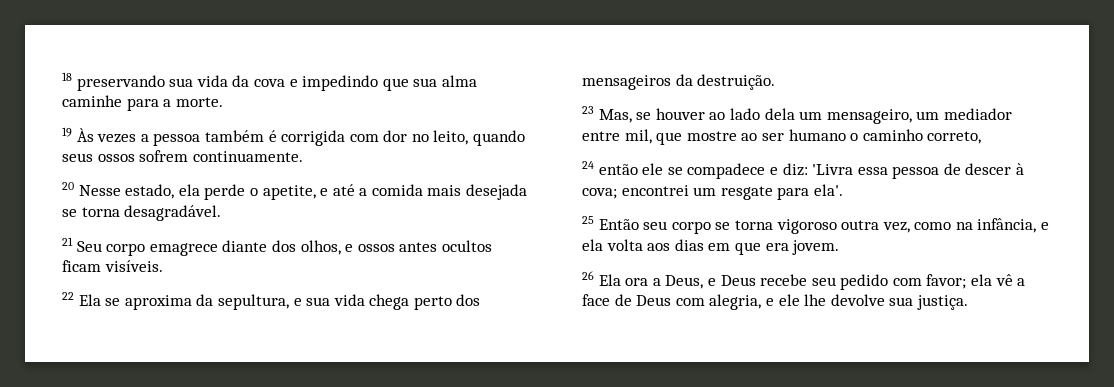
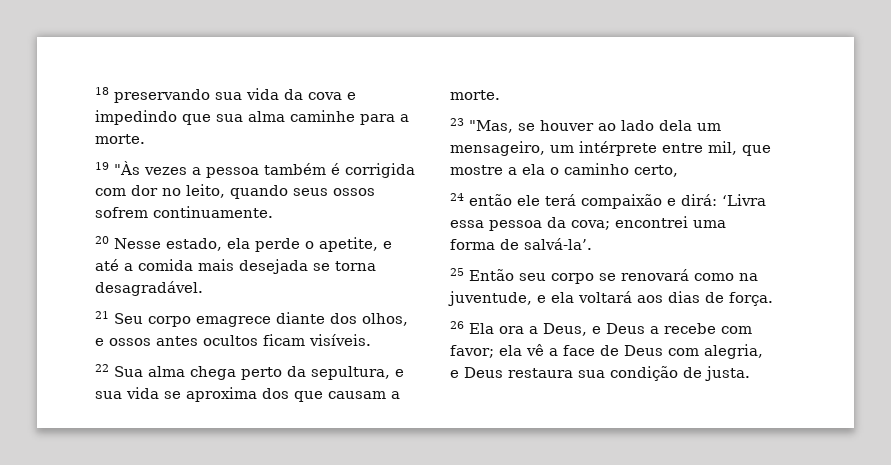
- 19 Às vezes a pessoa também é corrigida com dor no leito, quando seus ossos sofrem continuamente.
+ 19 "Às vezes a pessoa também é corrigida com dor no leito, quando seus ossos sofrem continuamente.
- 22 Ela se aproxima da sepultura, e sua vida chega perto dos mensageiros da destruição.
+ 22 Sua alma chega perto da sepultura, e sua vida se aproxima dos que causam a morte.
- 23 Mas, se houver ao lado dela um mensageiro, um mediador entre mil, que mostre ao ser humano o caminho correto,
+ 23 "Mas, se houver ao lado dela um mensageiro, um intérprete entre mil, que mostre a ela o caminho certo,
- 24 então ele se compadece e diz: 'Livra essa pessoa de descer à cova; encontrei um resgate para ela'.
+ 24 então ele terá compaixão e dirá: ‘Livra essa pessoa da cova; encontrei uma forma de salvá-la’.
- 25 Então seu corpo se torna vigoroso outra vez, como na infância, e ela volta aos dias em que era jovem.
+ 25 Então seu corpo se renovará como na juventude, e ela voltará aos dias de força.
- 26 Ela ora a Deus, e Deus recebe seu pedido com favor; ela vê a face de Deus com alegria, e ele lhe devolve sua justiça.
+ 26 Ela ora a Deus, e Deus a recebe com favor; ela vê a face de Deus com alegria, e Deus restaura sua condição de justa.

